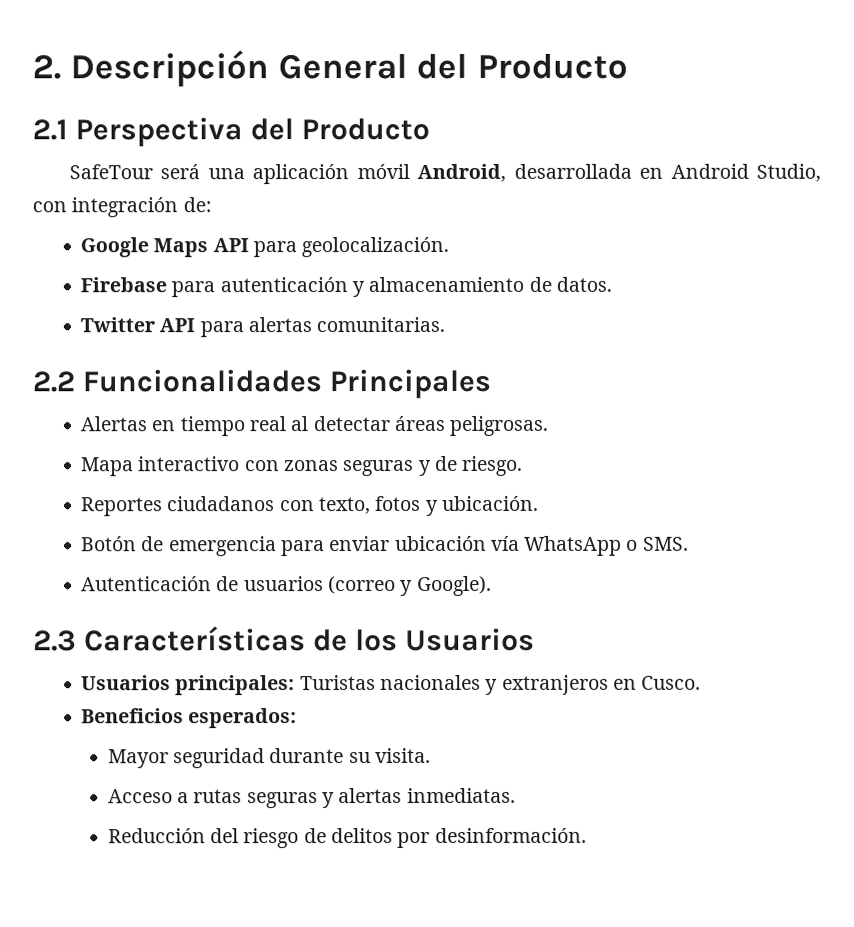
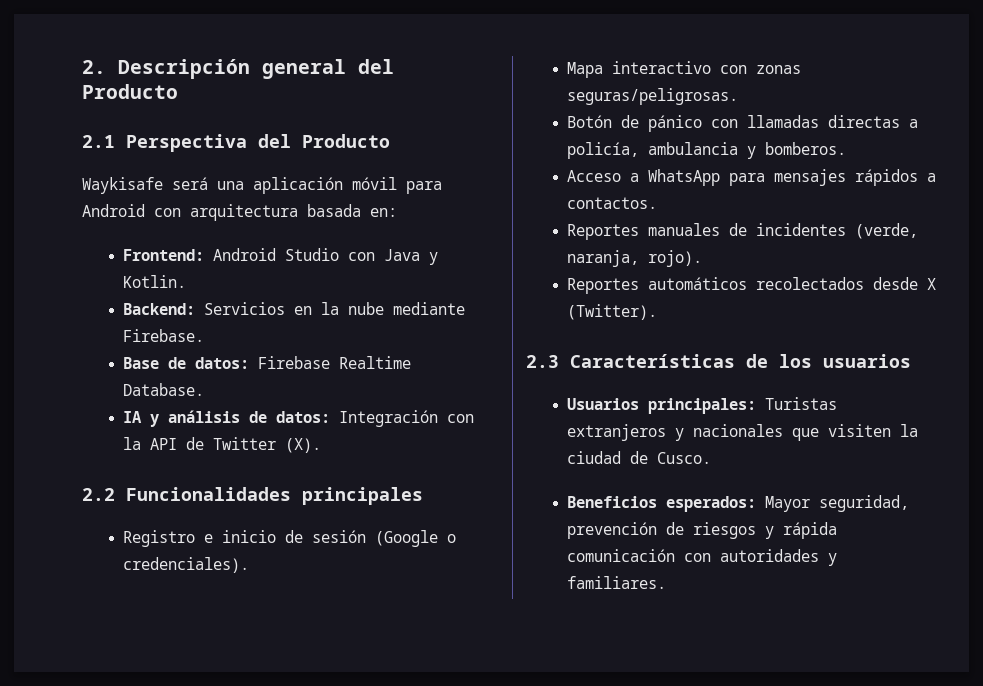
- 2. Descripción General del Producto
+ 2. Descripción general del Producto
- SafeTour será una aplicación móvil Android, desarrollada en Android Studio, con integración de:
- Google Maps API para geolocalización.
- Firebase para autenticación y almacenamiento de datos.
- Twitter API para alertas comunitarias.
- 2.2 Funcionalidades Principales
- Alertas en tiempo real al detectar áreas peligrosas.
- Mapa interactivo con zonas seguras y de riesgo.
- Reportes ciudadanos con texto, fotos y ubicación.
- Botón de emergencia para enviar ubicación vía WhatsApp o SMS.
- Autenticación de usuarios (correo y Google).
+ Waykisafe será una aplicación móvil para Android con arquitectura basada en:
+ Frontend: Android Studio con Java y Kotlin.
+ Backend: Servicios en la nube mediante Firebase.
+ Base de datos: Firebase Realtime Database.
+ IA y análisis de datos: Integración con la API de Twitter (X).
+ 2.2 Funcionalidades principales
+ Registro e inicio de sesión (Google o credenciales).
+ Mapa interactivo con zonas seguras/peligrosas.
+ Botón de pánico con llamadas directas a policía, ambulancia y bomberos.
+ Acceso a WhatsApp para mensajes rápidos a contactos.
+ Reportes manuales de incidentes (verde, naranja, rojo).
+ Reportes automáticos recolectados desde X (Twitter).
- 2.3 Características de los Usuarios
+ 2.3 Características de los usuarios
- Usuarios principales: Turistas nacionales y extranjeros en Cusco.
- Beneficios esperados:
- Mayor seguridad durante su visita.
- Acceso a rutas seguras y alertas inmediatas.
- Reducción del riesgo de delitos por desinformación.
+ Usuarios principales: Turistas extranjeros y nacionales que visiten la ciudad de Cusco.
+ Beneficios esperados: Mayor seguridad, prevención de riesgos y rápida comunicación con autoridades y familiares.

